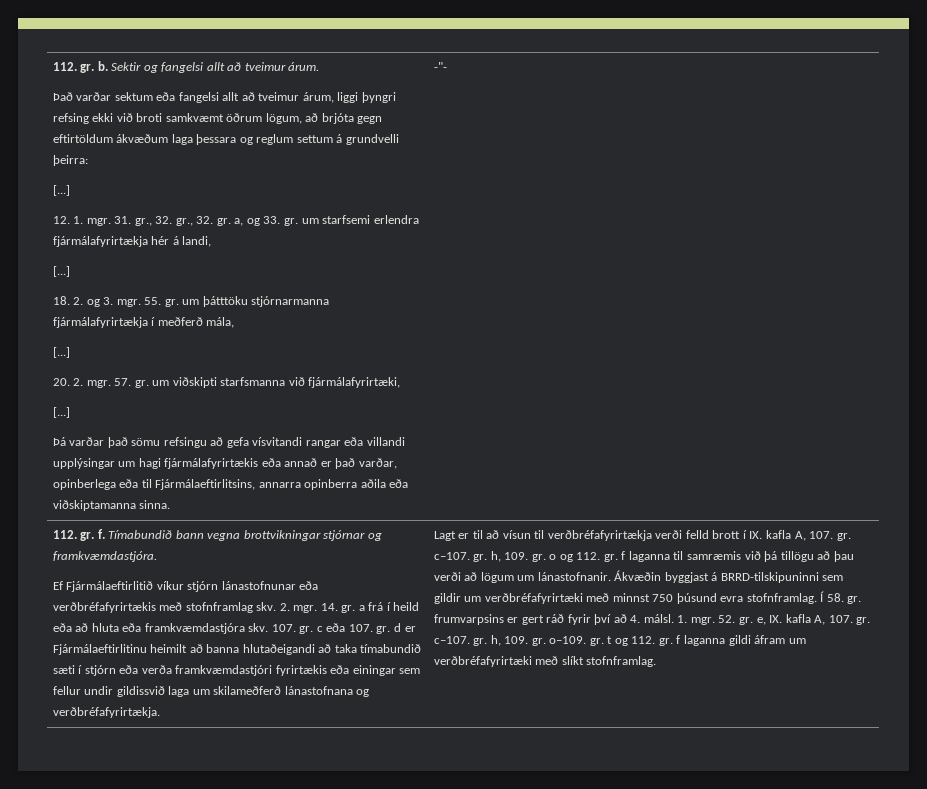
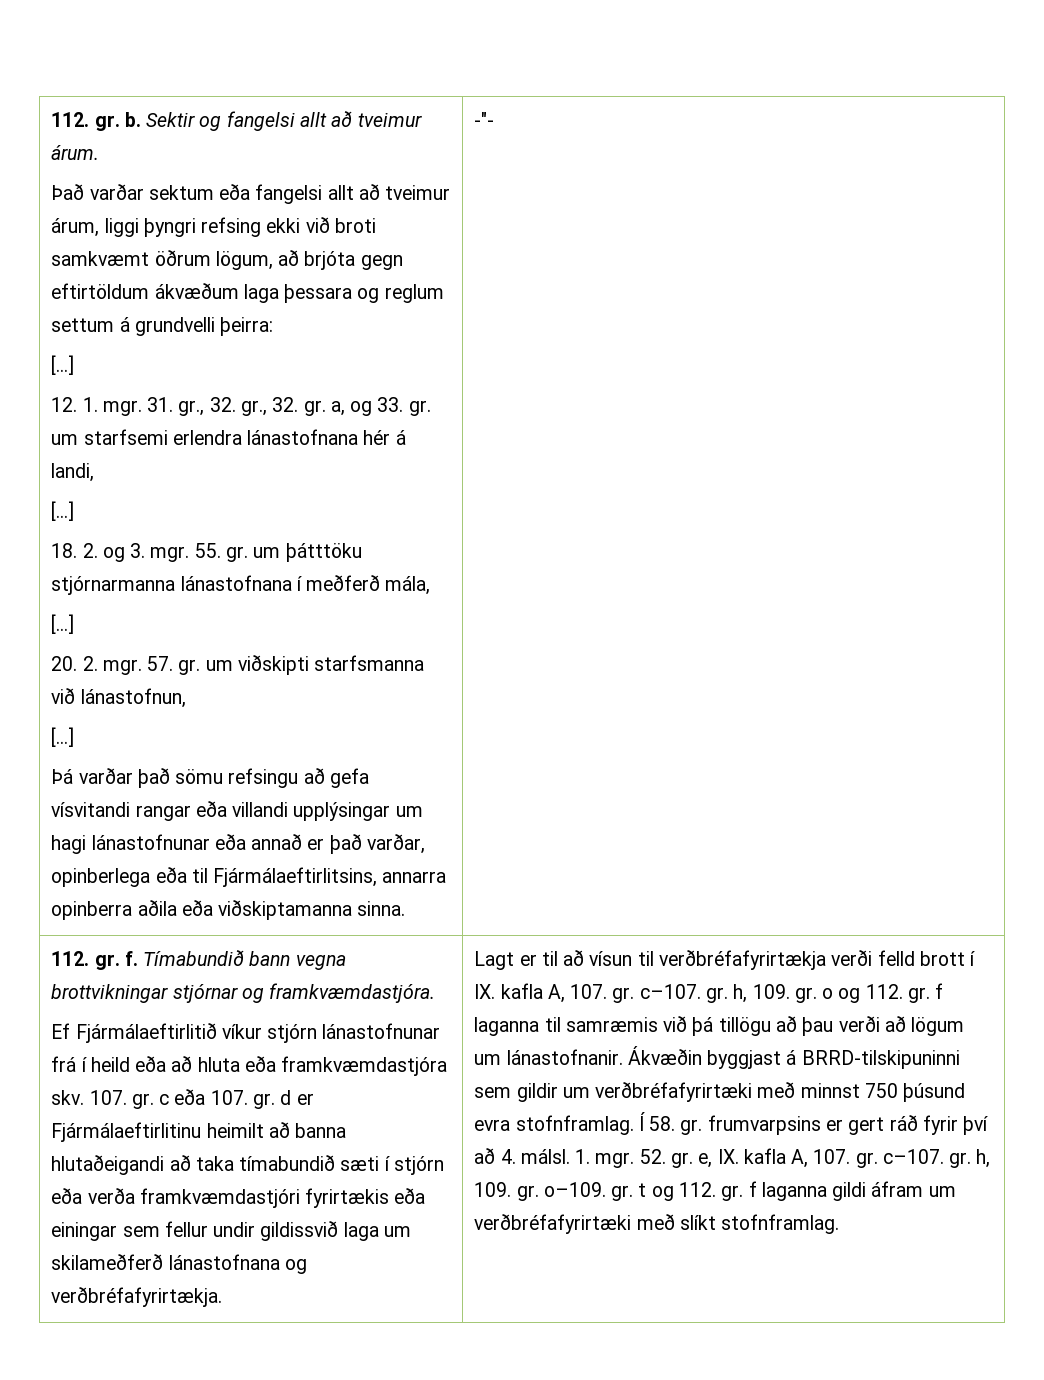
- 31. gr., 32. gr., 32. gr. a, og 33. gr. um starfsemi erlendra fjármálafyrirtækja hér á landi,
+ 31. gr., 32. gr., 32. gr. a, og 33. gr. um starfsemi erlendra lánastofnana hér á landi,
- 55. gr. um þátttöku stjórnarmanna fjármálafyrirtækja í meðferð mála,
+ 55. gr. um þátttöku stjórnarmanna lánastofnana í meðferð mála,
- 57. gr. um viðskipti starfsmanna við fjármálafyrirtæki,
+ 57. gr. um viðskipti starfsmanna við lánastofnun,
- Þá varðar það sömu refsingu að gefa vísvitandi rangar eða villandi upplýsingar um hagi fjármálafyrirtækis eða annað er það varðar, opinberlega eða til Fjármálaeftirlitsins, annarra opinberra aðila eða viðskiptamanna sinna.
+ Þá varðar það sömu refsingu að gefa vísvitandi rangar eða villandi upplýsingar um hagi lánastofnunar eða annað er það varðar, opinberlega eða til Fjármálaeftirlitsins, annarra opinberra aðila eða viðskiptamanna sinna.
- Ef Fjármálaeftirlitið víkur stjórn lánastofnunar eða verðbréfafyrirtækis með stofnframlag skv. 2. mgr. 14. gr. a frá í heild eða að hluta eða framkvæmdastjóra skv.
+ Ef Fjármálaeftirlitið víkur stjórn lánastofnunar frá í heild eða að hluta eða framkvæmdastjóra skv.

